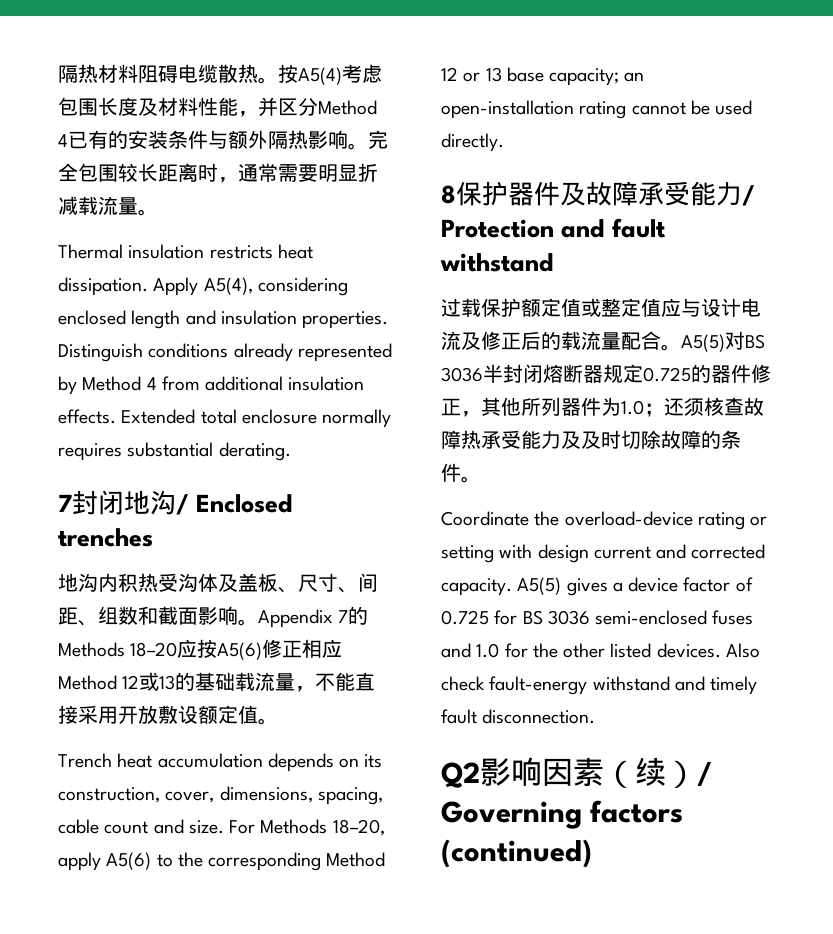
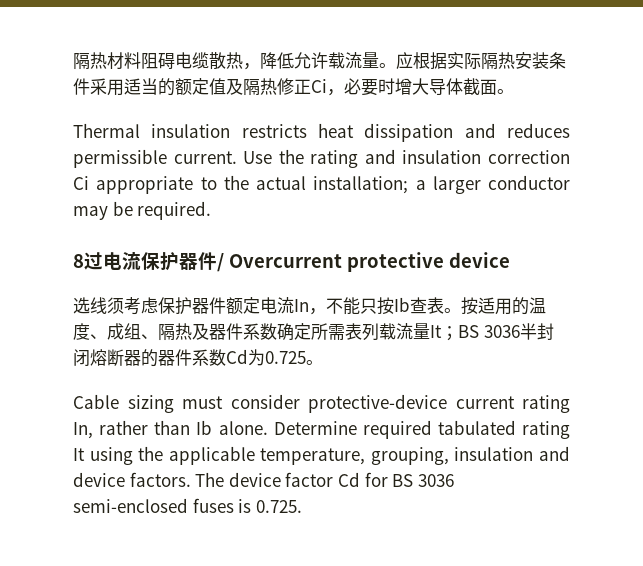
- 隔热材料阻碍电缆散热。按A5(4)考虑包围长度及材料性能，并区分Method 4已有的安装条件与额外隔热影响。完全包围较长距离时，通常需要明显折减载流量。
+ 隔热材料阻碍电缆散热，降低允许载流量。应根据实际隔热安装条件采用适当的额定值及隔热修正Ci，必要时增大导体截面。
- Thermal insulation restricts heat dissipation. Apply A5(4), considering enclosed length and insulation properties. Distinguish conditions already represented by Method 4 from additional insulation effects. Extended total enclosure normally requires substantial derating.
- 7封闭地沟/ Enclosed trenches
- 地沟内积热受沟体及盖板、尺寸、间距、组数和截面影响。Appendix 7的Methods 18–20应按A5(6)修正相应Method 12或13的基础载流量，不能直接采用开放敷设额定值。
- Trench heat accumulation depends on its construction, cover, dimensions, spacing, cable count and size. For Methods 18–20, apply A5(6) to the corresponding Method 12 or 13 base capacity; an open-installation rating cannot be used directly.
+ Thermal insulation restricts heat dissipation and reduces permissible current. Use the rating and insulation correction Ci appropriate to the actual installation; a larger conductor may be required.
- 8保护器件及故障承受能力/ Protection and fault withstand
- 过载保护额定值或整定值应与设计电流及修正后的载流量配合。A5(5)对BS 3036半封闭熔断器规定0.725的器件修正，其他所列器件为1.0；还须核查故障热承受能力及及时切除故障的条件。
- Coordinate the overload-device rating or setting with design current and corrected capacity. A5(5) gives a device factor of 0.725 for BS 3036 semi-enclosed fuses and 1.0 for the other listed devices. Also check fault-energy withstand and timely fault disconnection.
- Q2影响因素（续）/ Governing factors (continued)
+ 8过电流保护器件/ Overcurrent protective device
+ 选线须考虑保护器件额定电流In，不能只按Ib查表。按适用的温度、成组、隔热及器件系数确定所需表列载流量It；BS 3036半封闭熔断器的器件系数Cd为0.725。
+ Cable sizing must consider protective-device current rating In, rather than Ib alone. Determine required tabulated rating It using the applicable temperature, grouping, insulation and device factors. The device factor Cd for BS 3036 semi-enclosed fuses is 0.725.

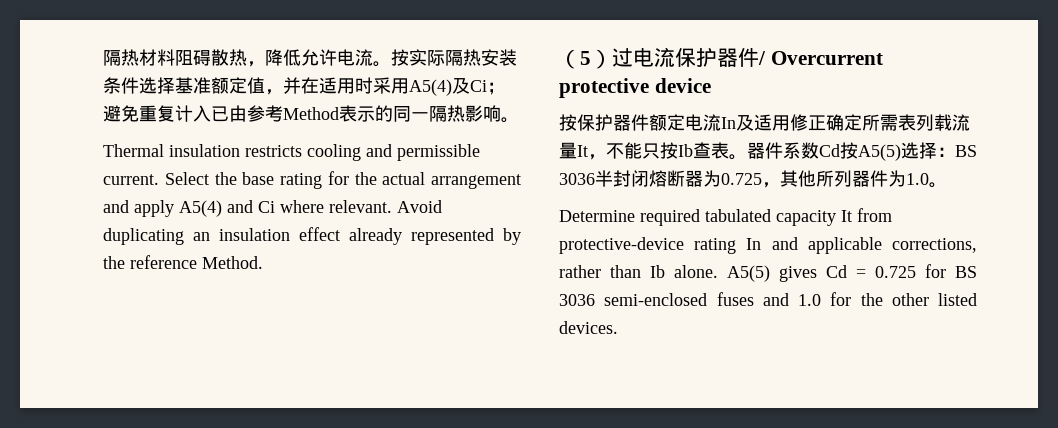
- 隔热材料阻碍电缆散热，降低允许载流量。应根据实际隔热安装条件采用适当的额定值及隔热修正Ci，必要时增大导体截面。
- Thermal insulation restricts heat dissipation and reduces permissible current. Use the rating and insulation correction Ci appropriate to the actual installation; a larger conductor may be required.
- 8过电流保护器件/ Overcurrent protective device
+ 隔热材料阻碍散热，降低允许电流。按实际隔热安装条件选择基准额定值，并在适用时采用A5(4)及Ci；避免重复计入已由参考Method表示的同一隔热影响。
+ Thermal insulation restricts cooling and permissible current. Select the base rating for the actual arrangement and apply A5(4) and Ci where relevant. Avoid duplicating an insulation effect already represented by the reference Method.
+ （5）过电流保护器件/ Overcurrent protective device
- 选线须考虑保护器件额定电流In，不能只按Ib查表。按适用的温度、成组、隔热及器件系数确定所需表列载流量It；BS 3036半封闭熔断器的器件系数Cd为0.725。
- Cable sizing must consider protective-device current rating In, rather than Ib alone. Determine required tabulated rating It using the applicable temperature, grouping, insulation and device factors. The device factor Cd for BS 3036 semi-enclosed fuses is 0.725.
+ 按保护器件额定电流In及适用修正确定所需表列载流量It，不能只按Ib查表。器件系数Cd按A5(5)选择：BS 3036半封闭熔断器为0.725，其他所列器件为1.0。
+ Determine required tabulated capacity It from protective-device rating In and applicable corrections, rather than Ib alone. A5(5) gives Cd = 0.725 for BS 3036 semi-enclosed fuses and 1.0 for the other listed devices.

